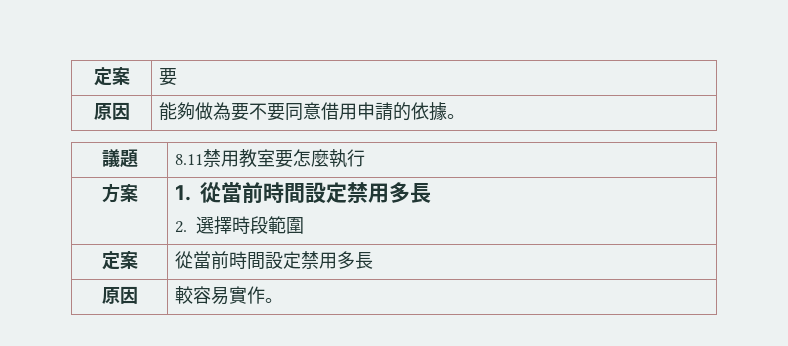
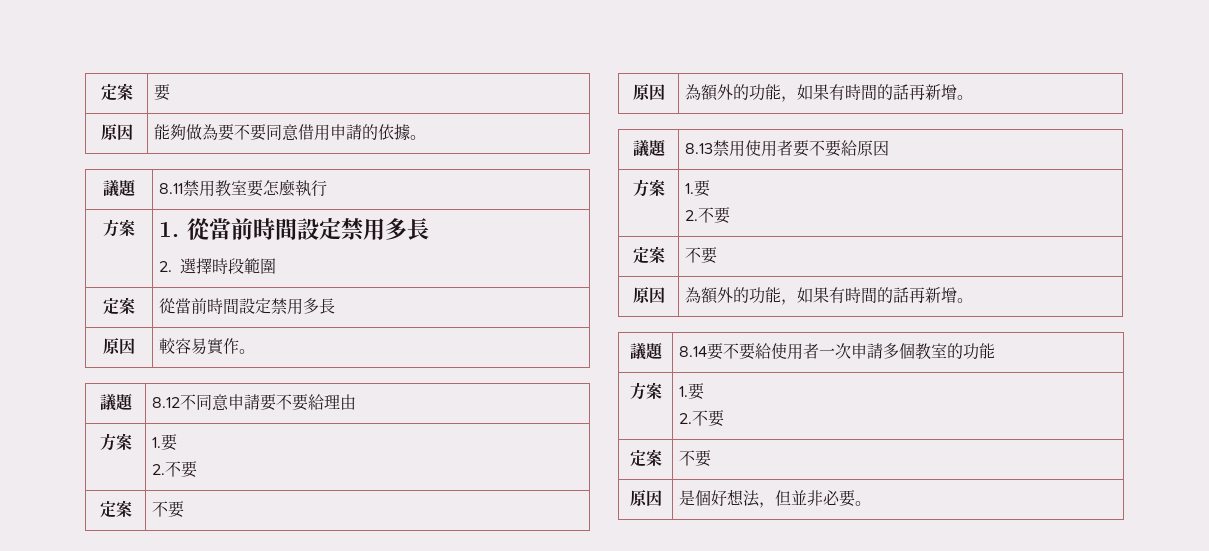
+ 議題 | 8.12不同意申請要不要給理由
+ 方案 | 1.要
+ 2.不要
+ 定案 | 不要
+ 原因 | 為額外的功能，如果有時間的話再新增。
+ 議題 | 8.13禁用使用者要不要給原因
+ 方案 | 1.要
+ 2.不要
+ 定案 | 不要
+ 原因 | 為額外的功能，如果有時間的話再新增。
+ 議題 | 8.14要不要給使用者一次申請多個教室的功能
+ 方案 | 1.要
+ 2.不要
+ 定案 | 不要
+ 原因 | 是個好想法，但並非必要。

